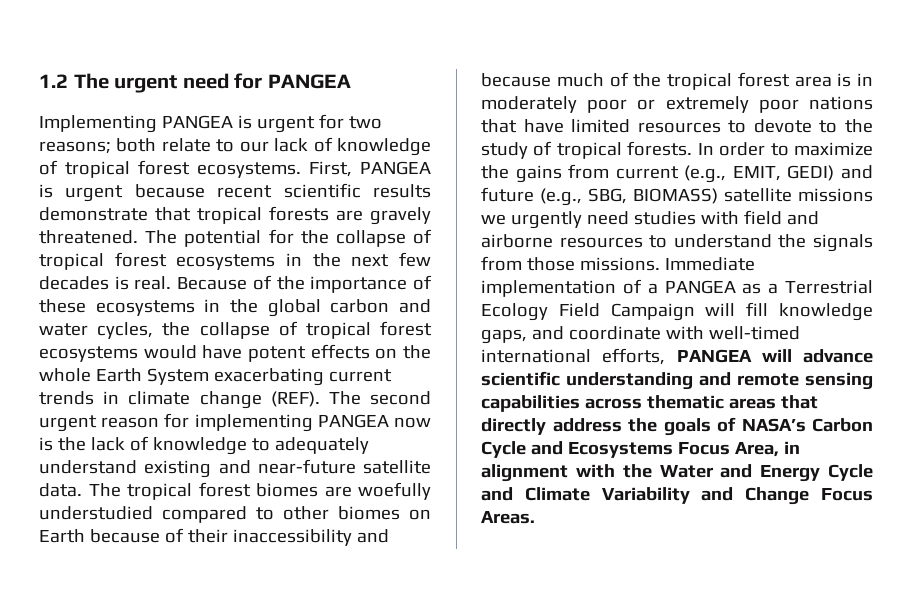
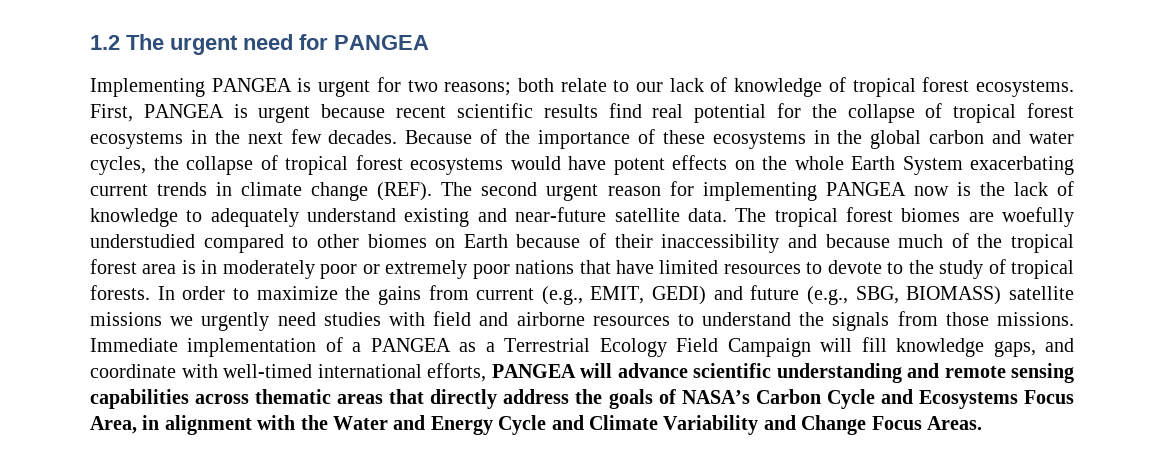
- First, PANGEA is urgent because recent scientific results demonstrate that tropical forests are gravely threatened. The potential for the collapse of tropical forest ecosystems in the next few decades is real.
+ First, PANGEA is urgent because recent scientific results find real potential for the collapse of tropical forest ecosystems in the next few decades.

